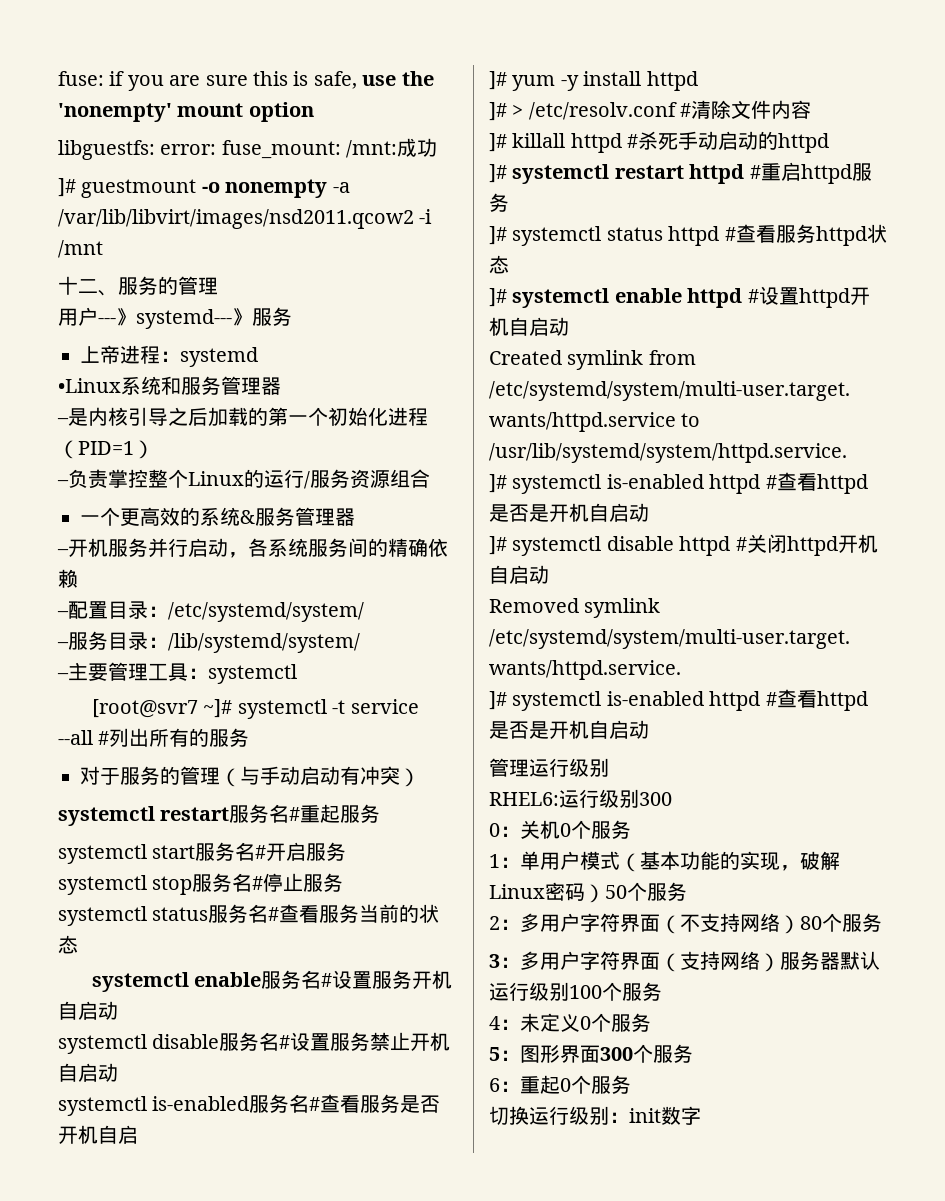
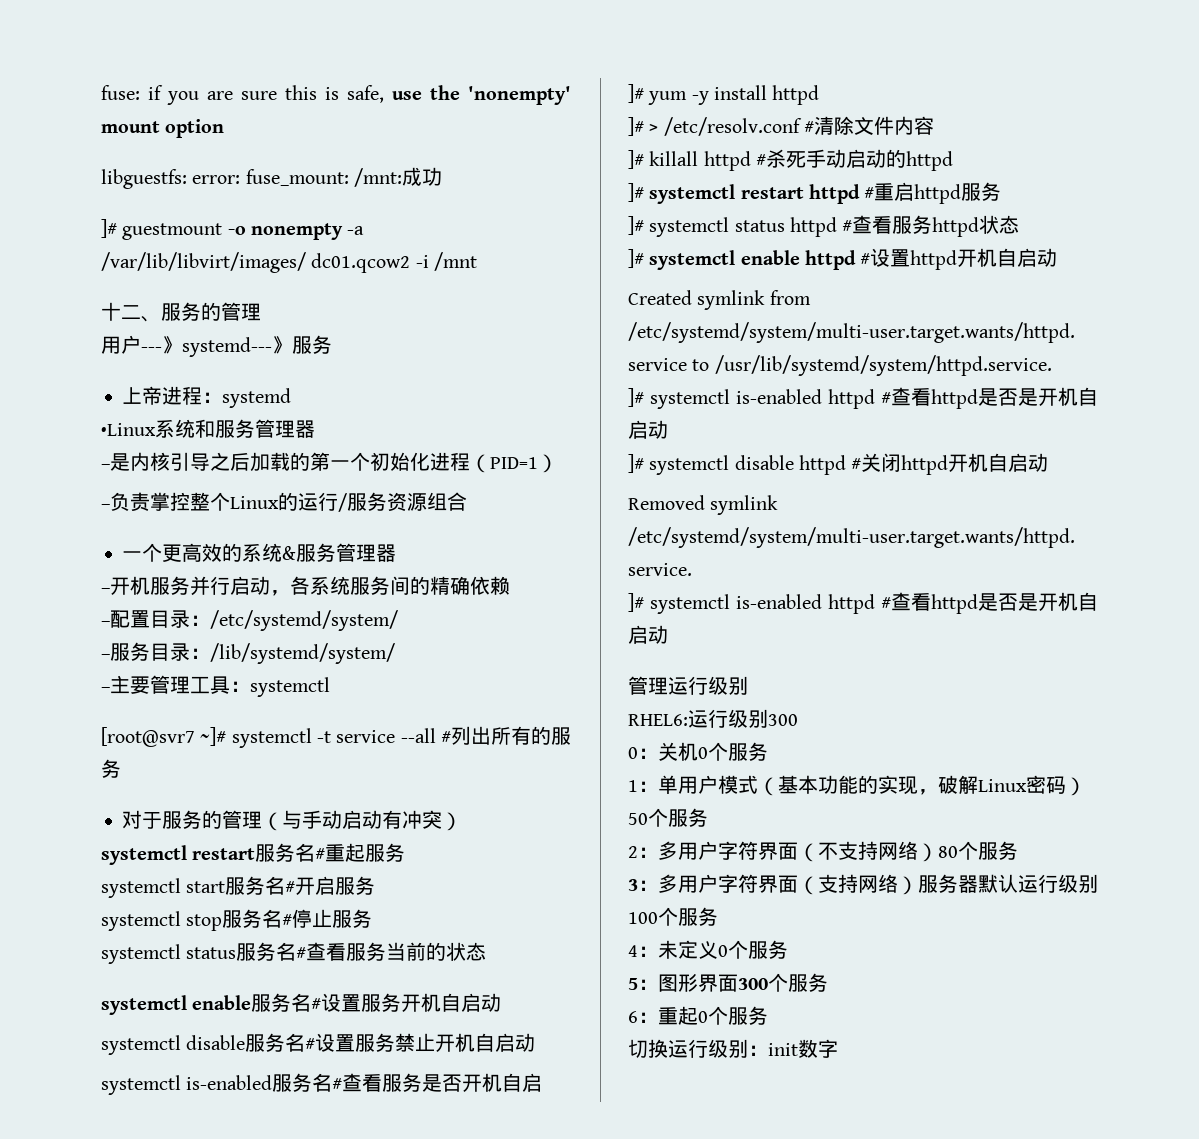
- ]# guestmount -o nonempty -a /var/lib/libvirt/images/nsd2011.qcow2 -i /mnt
+ ]# guestmount -o nonempty -a /var/lib/libvirt/images/ dc01.qcow2 -i /mnt

